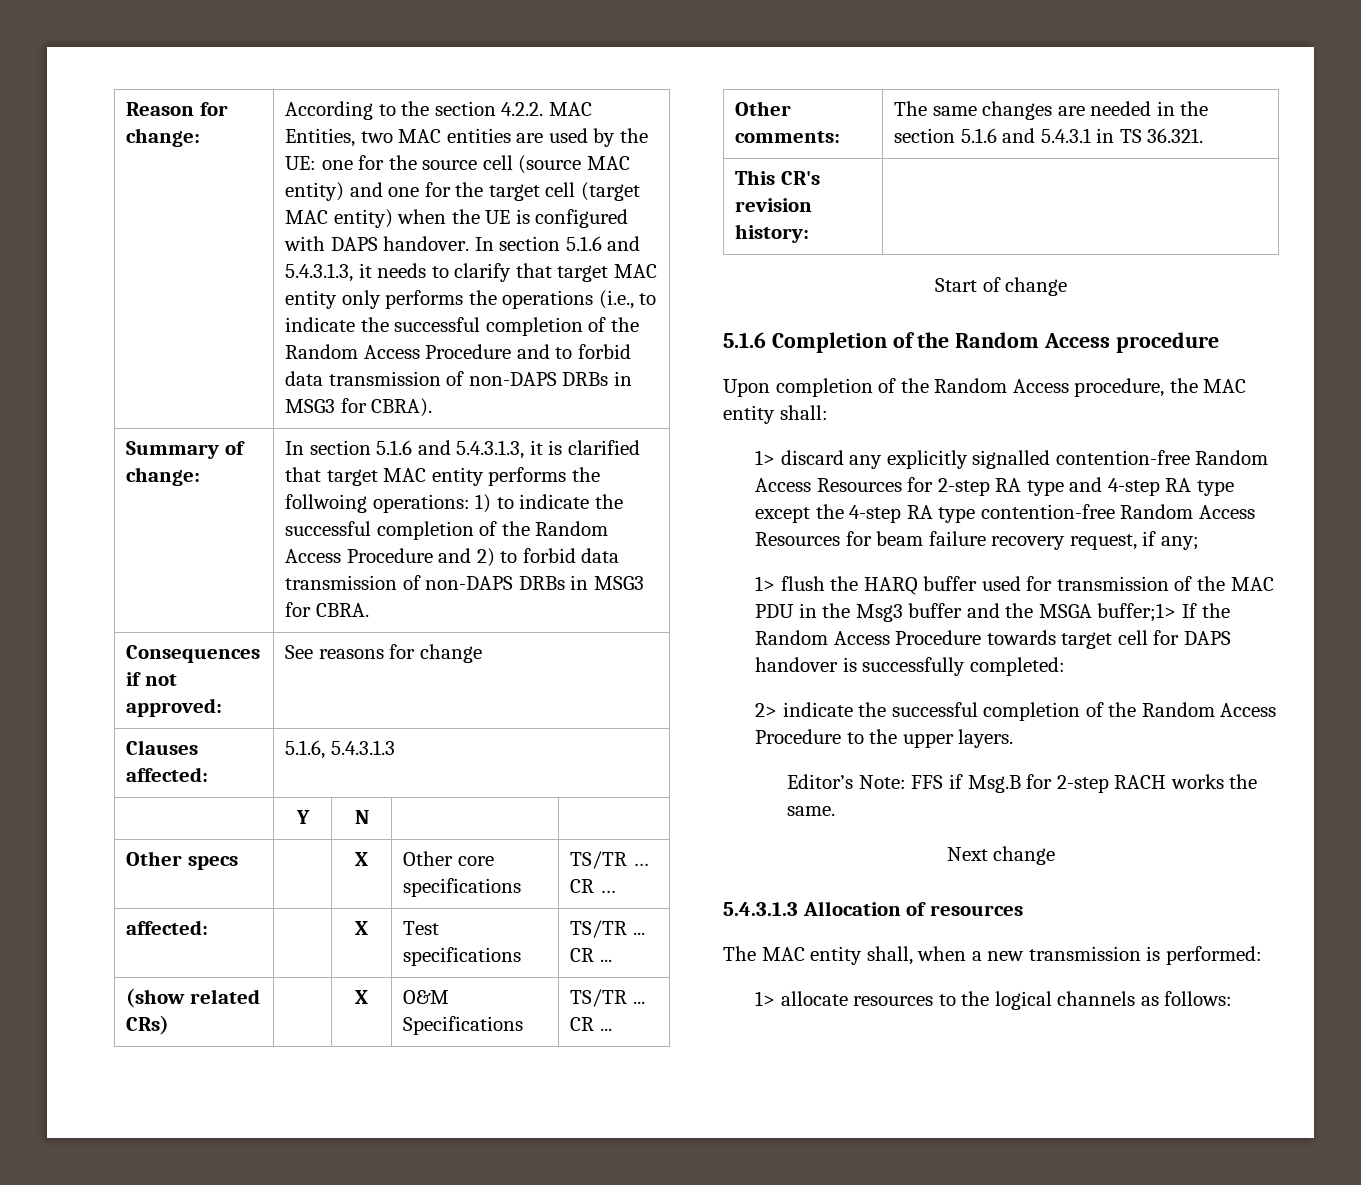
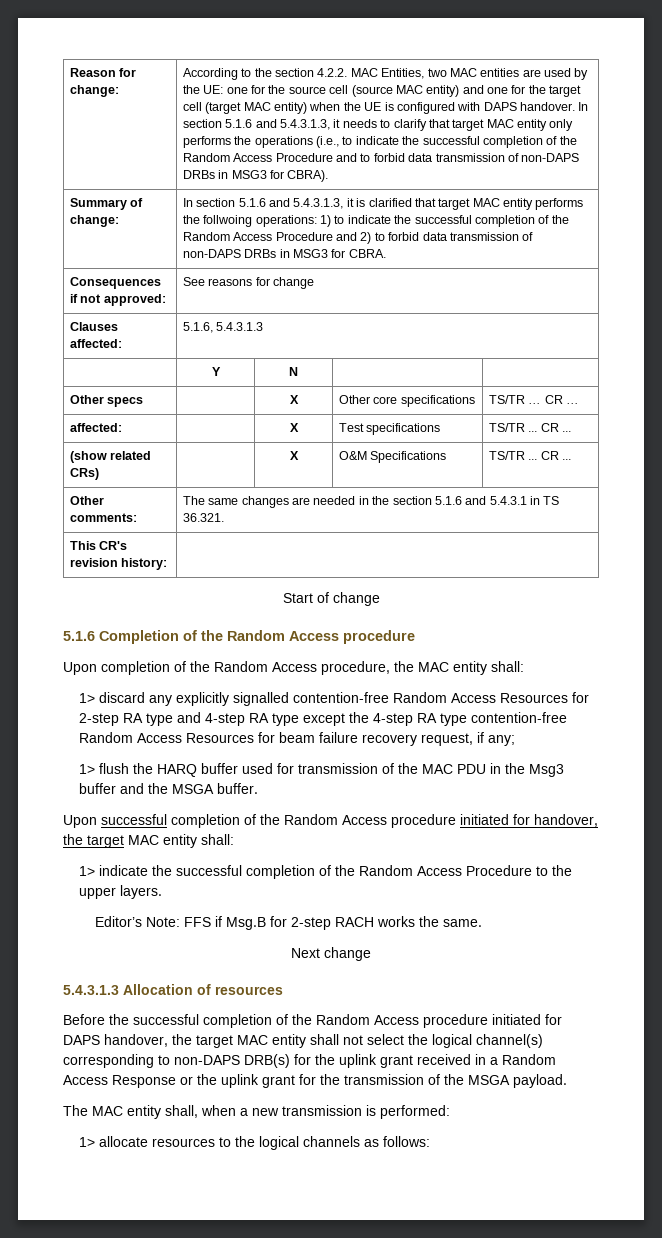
- 1> flush the HARQ buffer used for transmission of the MAC PDU in the Msg3 buffer and the MSGA buffer;1> If the Random Access Procedure towards target cell for DAPS handover is successfully completed:
- 2> indicate the successful completion of the Random Access Procedure to the upper layers.
+ 1> flush the HARQ buffer used for transmission of the MAC PDU in the Msg3 buffer and the MSGA buffer.
+ Upon successful completion of the Random Access procedure initiated for handover, the target MAC entity shall:
+ 1> indicate the successful completion of the Random Access Procedure to the upper layers.
+ Before the successful completion of the Random Access procedure initiated for DAPS handover, the target MAC entity shall not select the logical channel(s) corresponding to non-DAPS DRB(s) for the uplink grant received in a Random Access Response or the uplink grant for the transmission of the MSGA payload.

